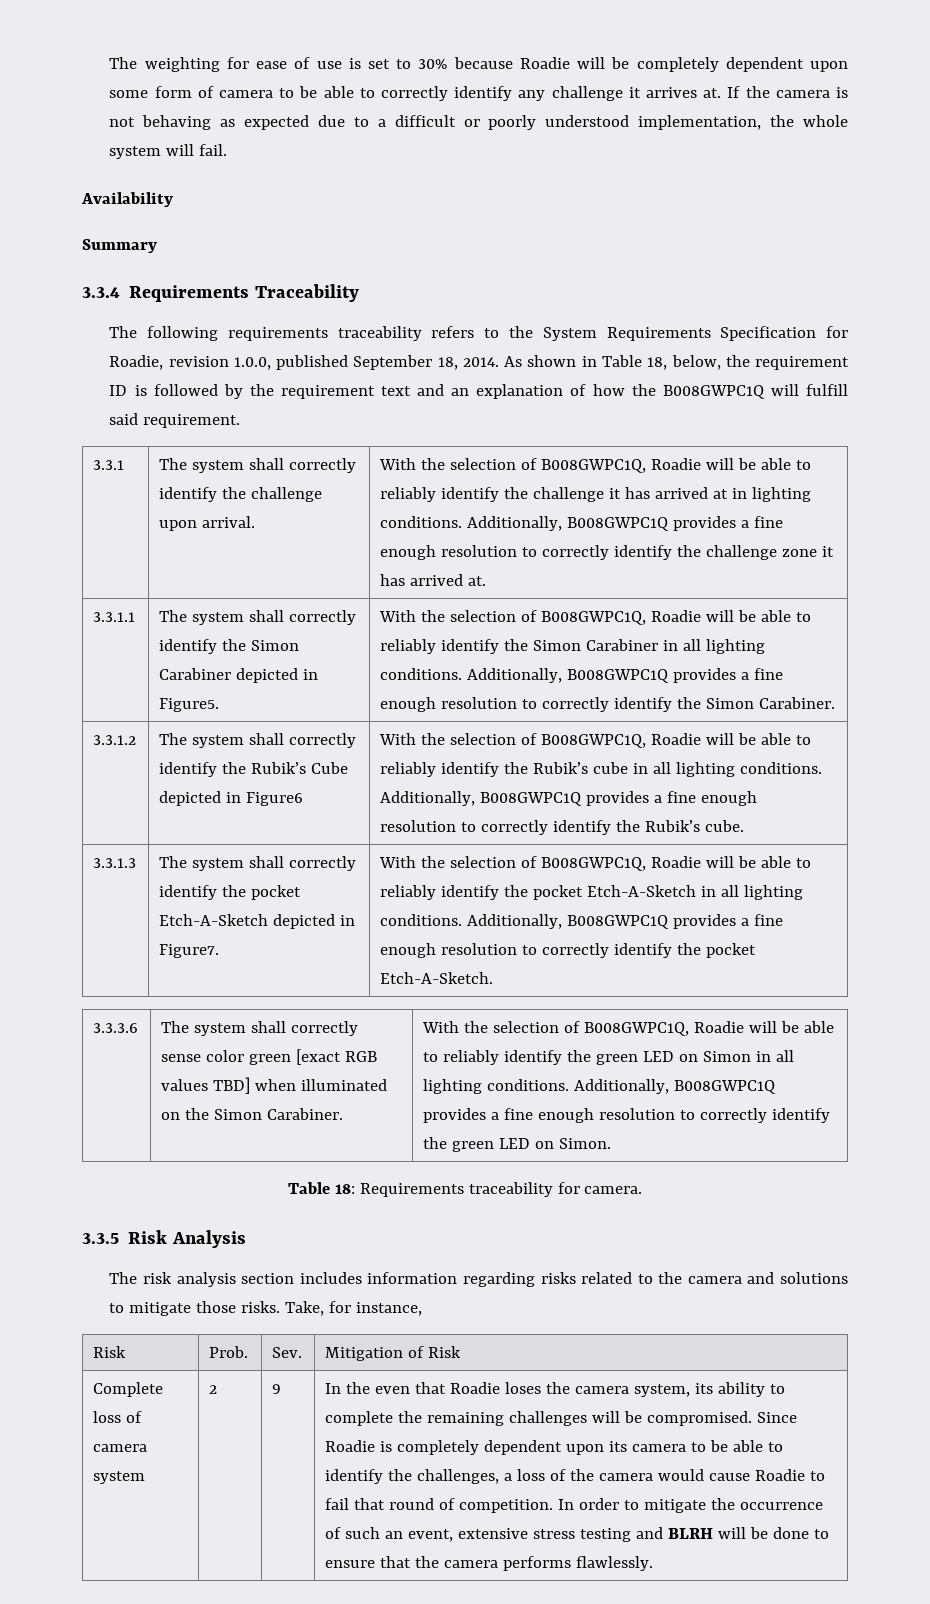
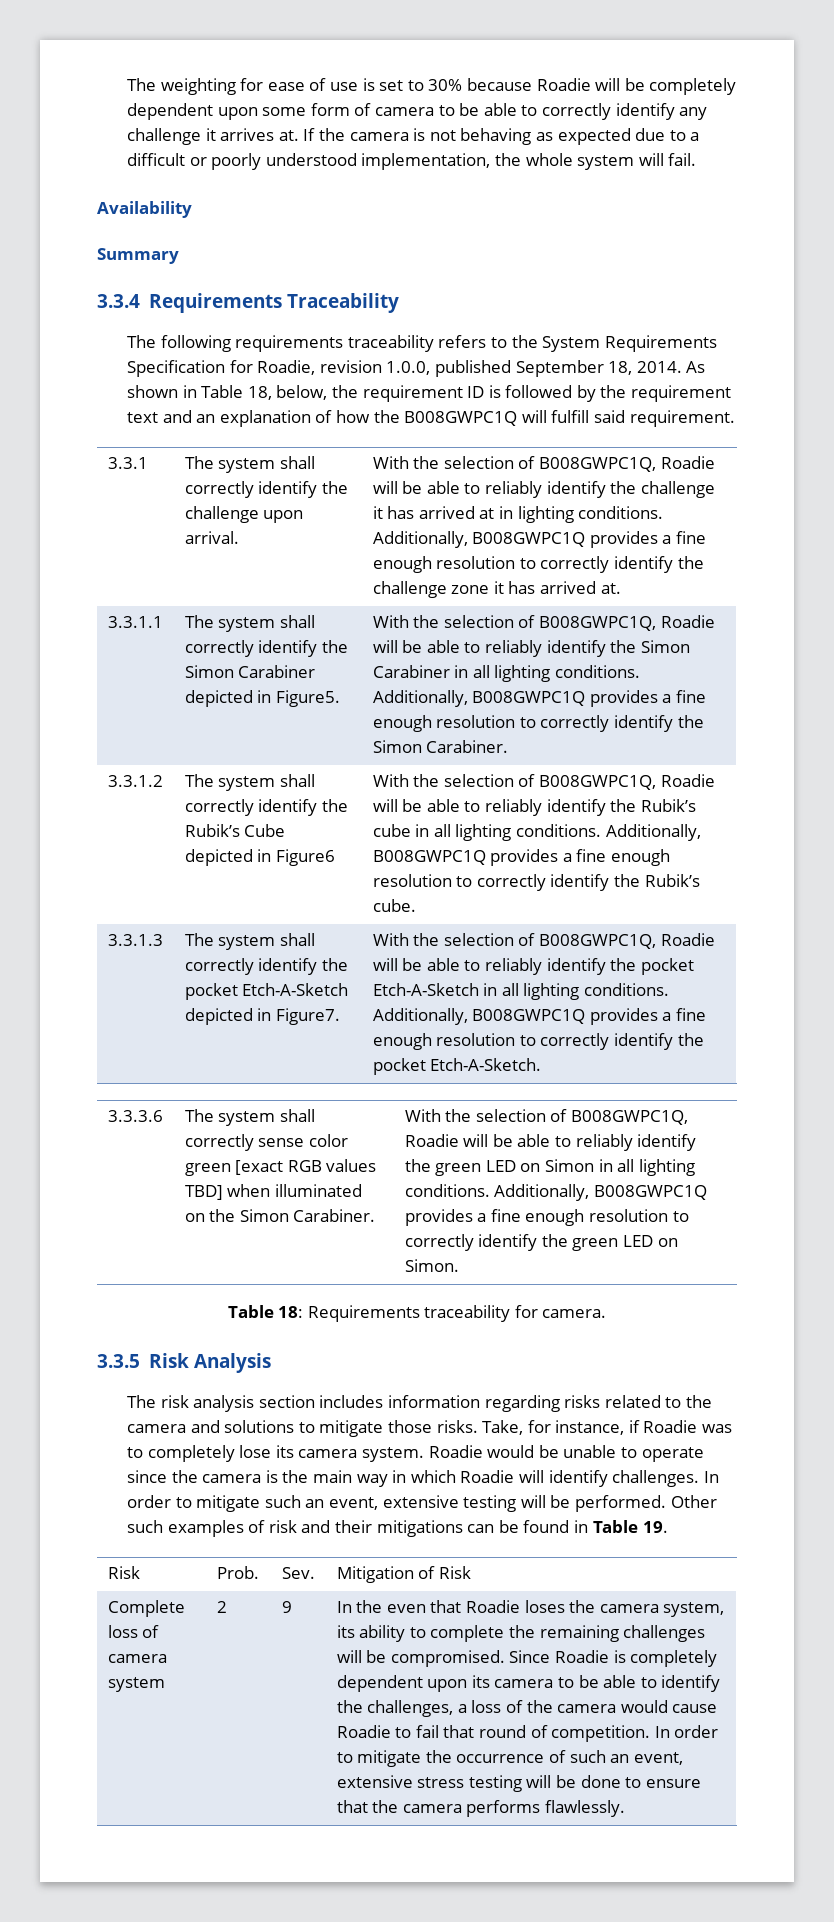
- Take, for instance,
+ Take, for instance, if Roadie was to completely lose its camera system. Roadie would be unable to operate since the camera is the main way in which Roadie will identify challenges. In order to mitigate such an event, extensive testing will be performed. Other such examples of risk and their mitigations can be found in Table 19.
- In order to mitigate the occurrence of such an event, extensive stress testing and BLRH will be done to ensure that the camera performs flawlessly.
+ In order to mitigate the occurrence of such an event, extensive stress testing will be done to ensure that the camera performs flawlessly.

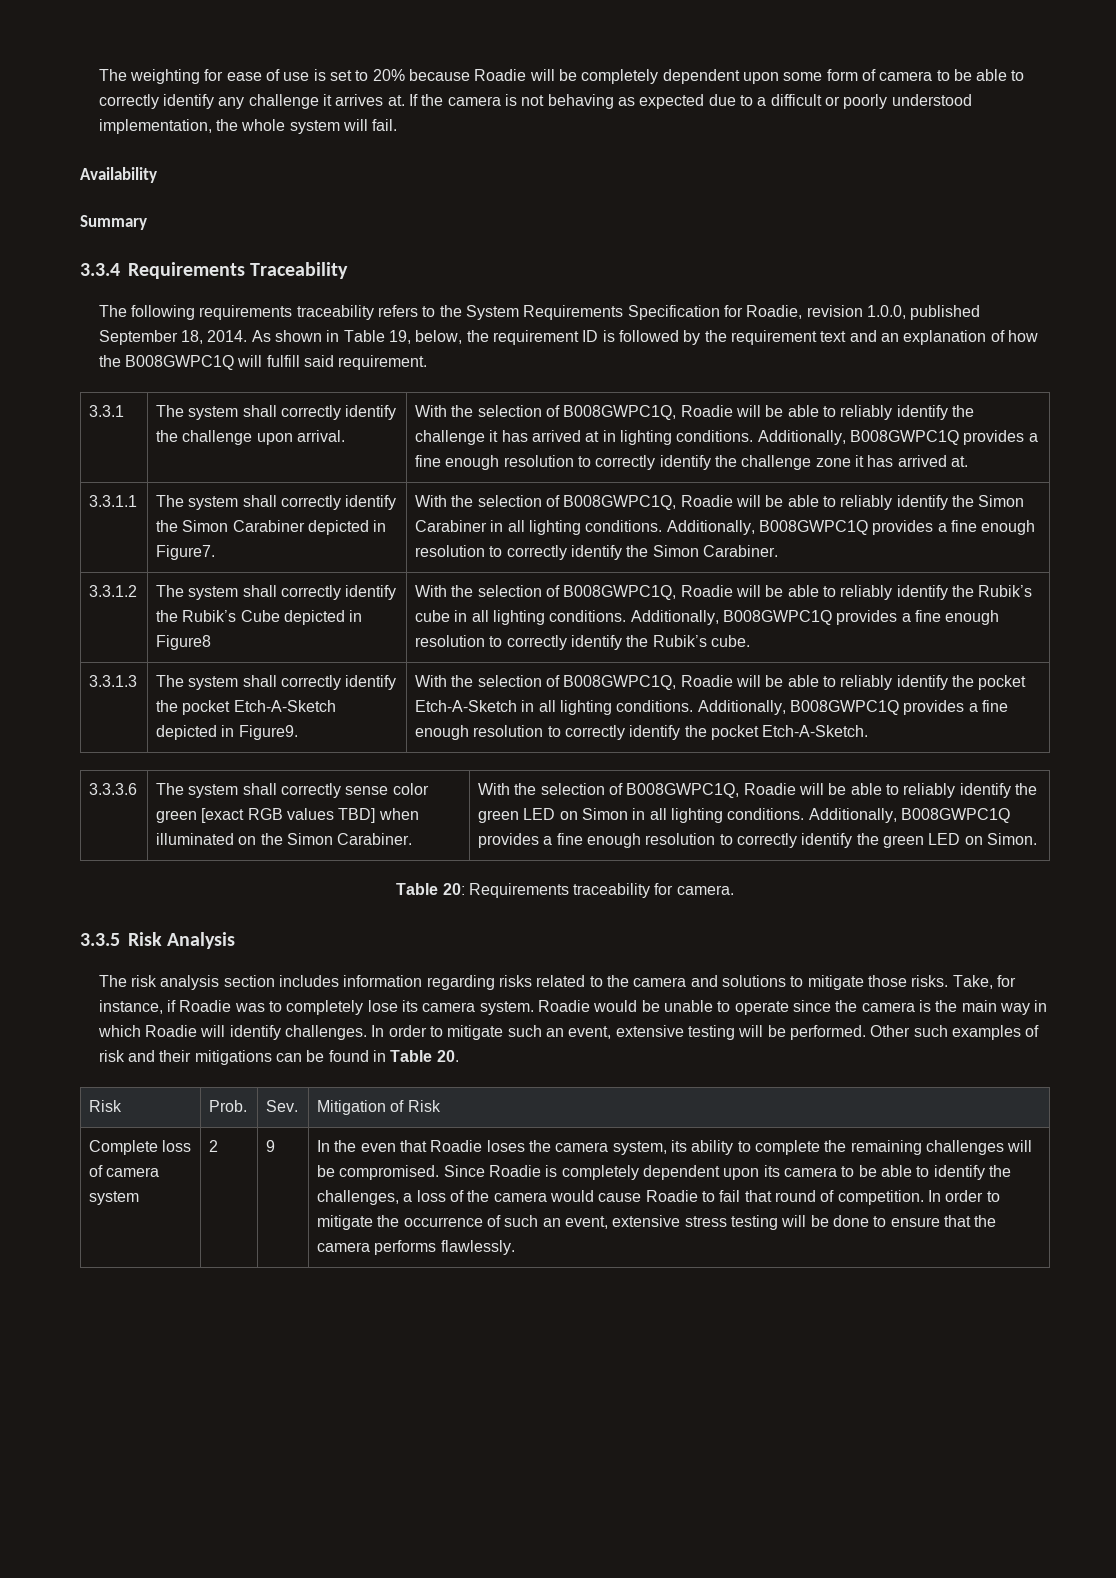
- The weighting for ease of use is set to 30% because Roadie will be completely dependent upon some form of camera to be able to correctly identify any challenge it arrives at.
+ The weighting for ease of use is set to 20% because Roadie will be completely dependent upon some form of camera to be able to correctly identify any challenge it arrives at.
- As shown in Table 18, below, the requirement ID is followed by the requirement text and an explanation of how the B008GWPC1Q will fulfill said requirement.
+ As shown in Table 19, below, the requirement ID is followed by the requirement text and an explanation of how the B008GWPC1Q will fulfill said requirement.
- The system shall correctly identify the Simon Carabiner depicted in Figure5.
+ The system shall correctly identify the Simon Carabiner depicted in Figure7.
- The system shall correctly identify the Rubik’s Cube depicted in Figure6
+ The system shall correctly identify the Rubik’s Cube depicted in Figure8
- The system shall correctly identify the pocket Etch-A-Sketch depicted in Figure7.
+ The system shall correctly identify the pocket Etch-A-Sketch depicted in Figure9.
- Table 18: Requirements traceability for camera.
+ Table 20: Requirements traceability for camera.
- Other such examples of risk and their mitigations can be found in Table 19.
+ Other such examples of risk and their mitigations can be found in Table 20.

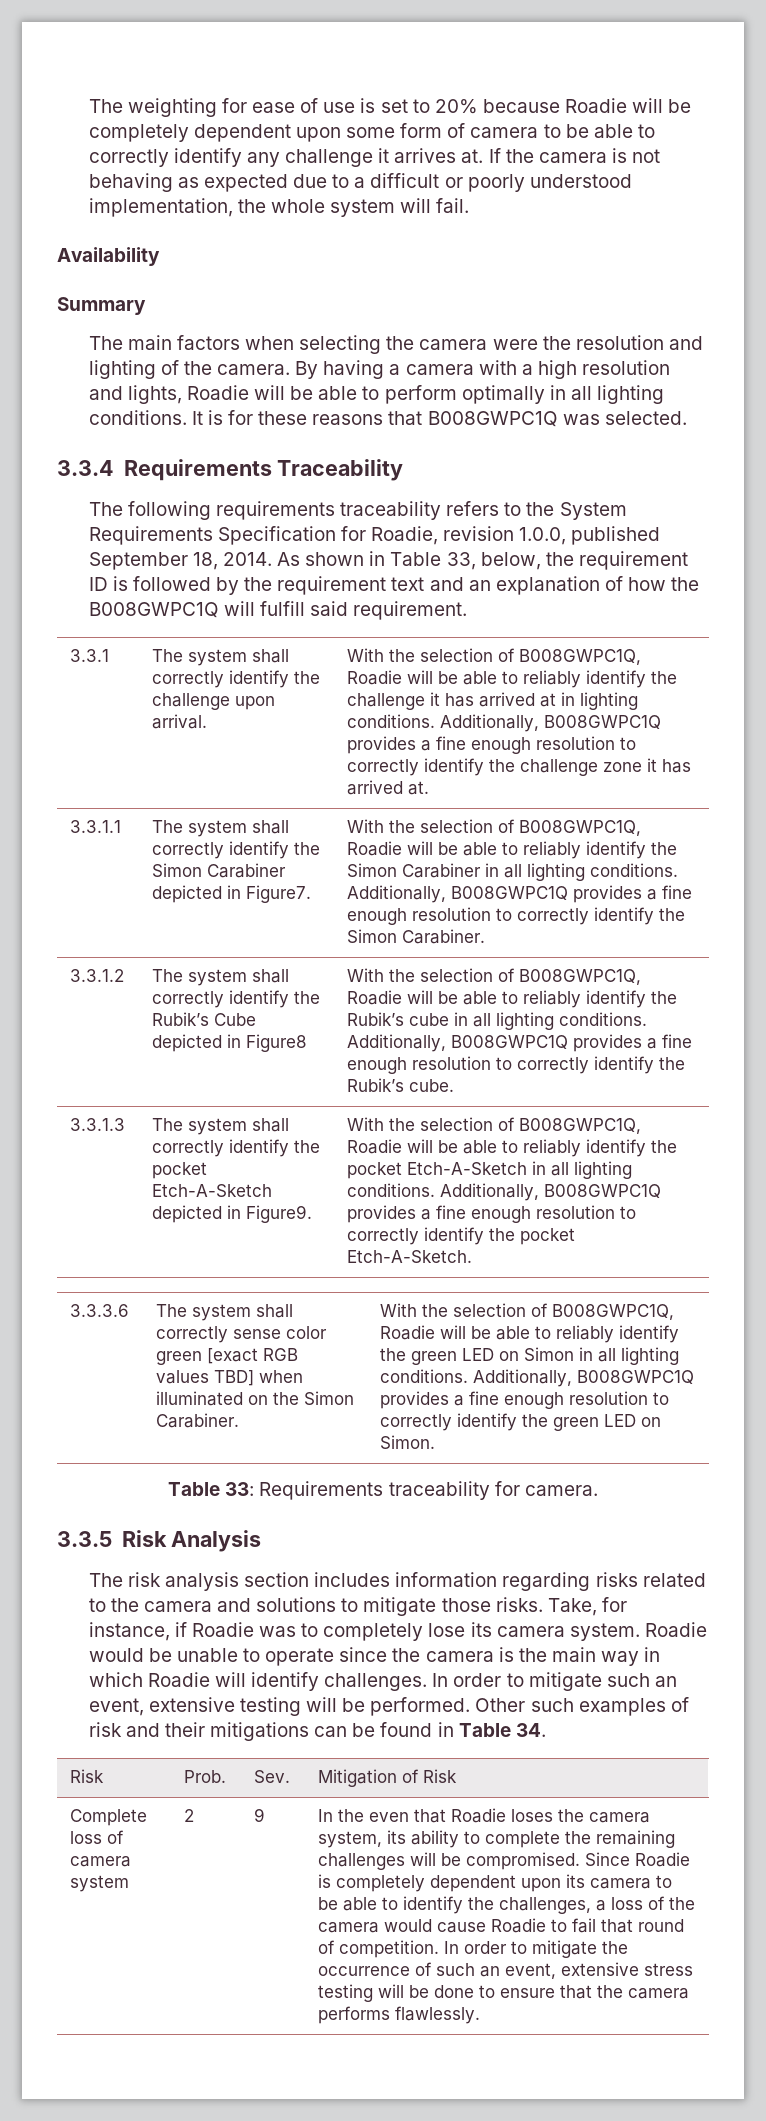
+ The main factors when selecting the camera were the resolution and lighting of the camera. By having a camera with a high resolution and lights, Roadie will be able to perform optimally in all lighting conditions. It is for these reasons that B008GWPC1Q was selected.
- As shown in Table 19, below, the requirement ID is followed by the requirement text and an explanation of how the B008GWPC1Q will fulfill said requirement.
+ As shown in Table 33, below, the requirement ID is followed by the requirement text and an explanation of how the B008GWPC1Q will fulfill said requirement.
- Table 20: Requirements traceability for camera.
+ Table 33: Requirements traceability for camera.
- Other such examples of risk and their mitigations can be found in Table 20.
+ Other such examples of risk and their mitigations can be found in Table 34.

